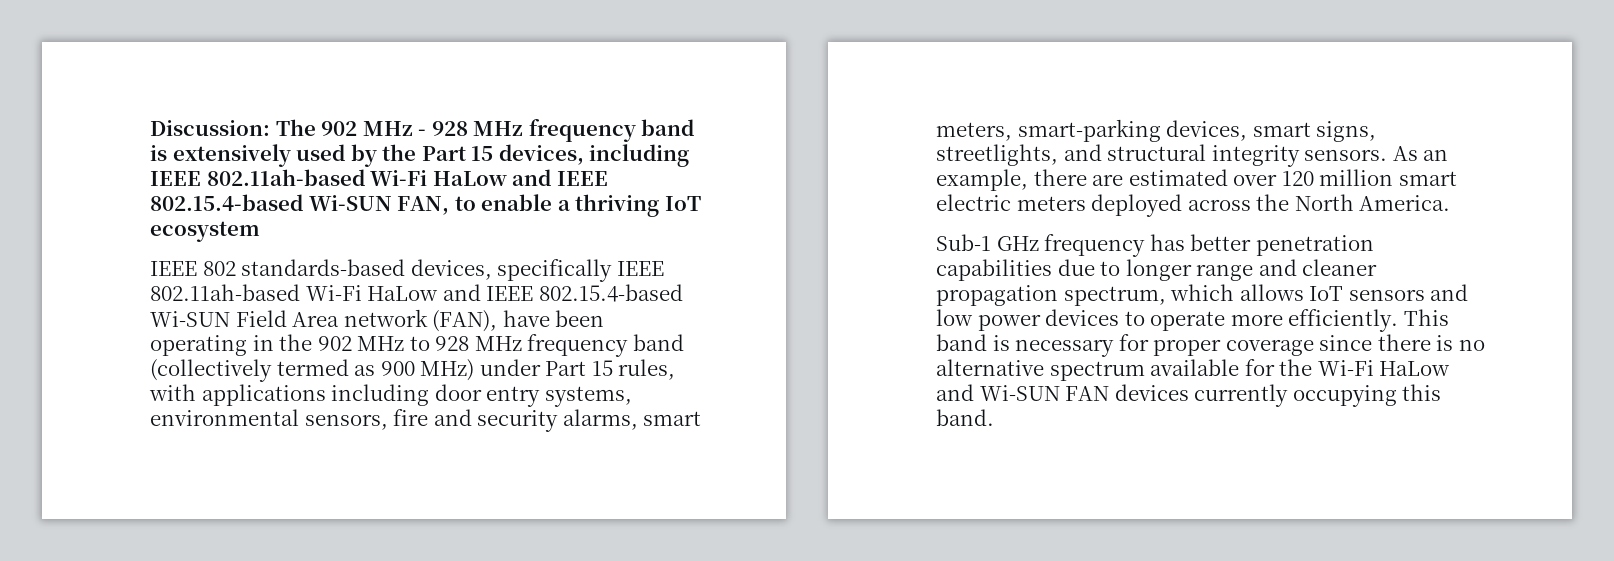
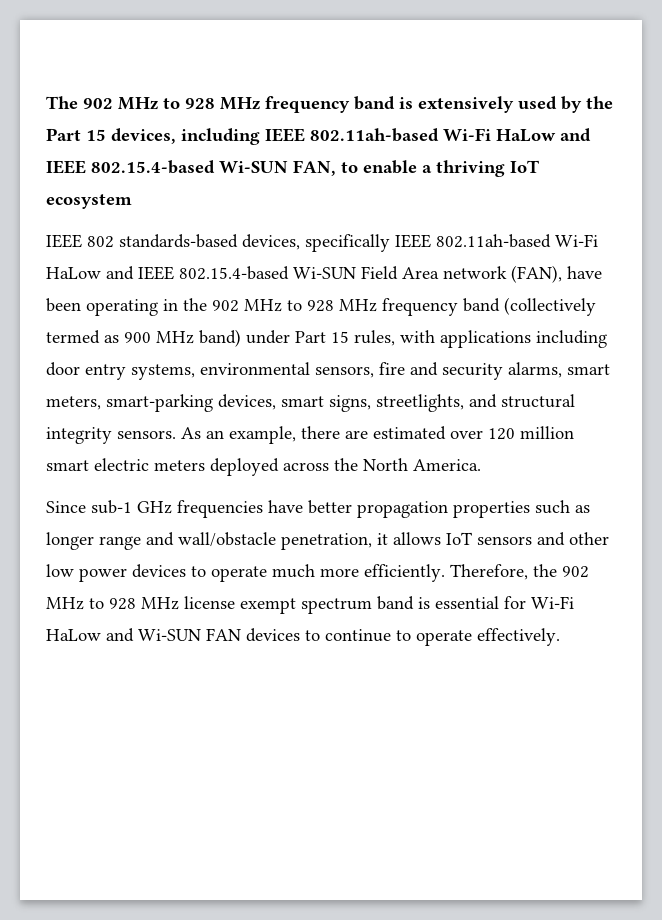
- Discussion: The 902 MHz - 928 MHz frequency band is extensively used by the Part 15 devices, including IEEE 802.11ah-based Wi-Fi HaLow and IEEE 802.15.4-based Wi-SUN FAN, to enable a thriving IoT ecosystem
+ The 902 MHz to 928 MHz frequency band is extensively used by the Part 15 devices, including IEEE 802.11ah-based Wi-Fi HaLow and IEEE 802.15.4-based Wi-SUN FAN, to enable a thriving IoT ecosystem
- IEEE 802 standards-based devices, specifically IEEE 802.11ah-based Wi-Fi HaLow and IEEE 802.15.4-based Wi-SUN Field Area network (FAN), have been operating in the 902 MHz to 928 MHz frequency band (collectively termed as 900 MHz) under Part 15 rules, with applications including door entry systems, environmental sensors, fire and security alarms, smart meters, smart-parking devices, smart signs, streetlights, and structural integrity sensors.
+ IEEE 802 standards-based devices, specifically IEEE 802.11ah-based Wi-Fi HaLow and IEEE 802.15.4-based Wi-SUN Field Area network (FAN), have been operating in the 902 MHz to 928 MHz frequency band (collectively termed as 900 MHz band) under Part 15 rules, with applications including door entry systems, environmental sensors, fire and security alarms, smart meters, smart-parking devices, smart signs, streetlights, and structural integrity sensors.
- Sub-1 GHz frequency has better penetration capabilities due to longer range and cleaner propagation spectrum, which allows IoT sensors and low power devices to operate more efficiently.
+ Since sub-1 GHz frequencies have better propagation properties such as longer range and wall/obstacle penetration, it allows IoT sensors and other low power devices to operate much more efficiently.
- This band is necessary for proper coverage since there is no alternative spectrum available for the Wi-Fi HaLow and Wi-SUN FAN devices currently occupying this band.
+ Therefore, the 902 MHz to 928 MHz license exempt spectrum band is essential for Wi-Fi HaLow and Wi-SUN FAN devices to continue to operate effectively.

